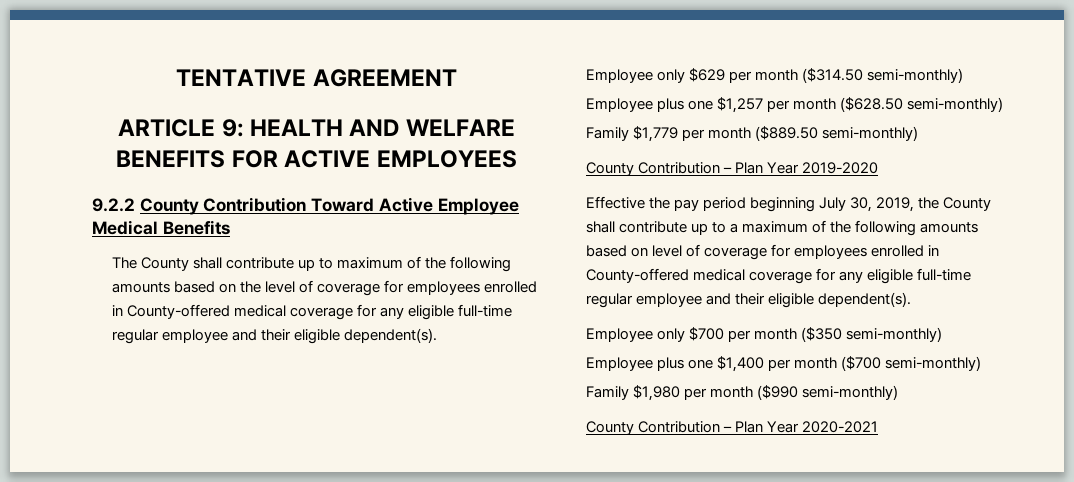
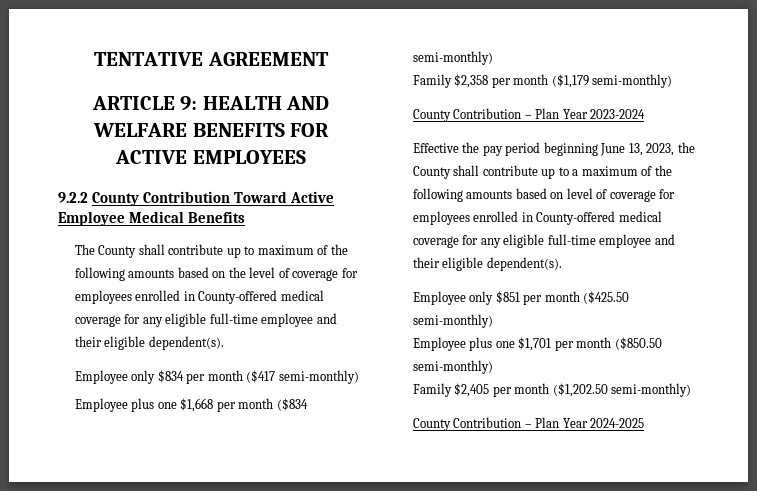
- The County shall contribute up to maximum of the following amounts based on the level of coverage for employees enrolled in County-offered medical coverage for any eligible full-time regular employee and their eligible dependent(s).
- Employee only $629 per month ($314.50 semi-monthly)
- Employee plus one $1,257 per month ($628.50 semi-monthly)
- Family $1,779 per month ($889.50 semi-monthly)
- County Contribution – Plan Year 2019-2020
+ The County shall contribute up to maximum of the following amounts based on the level of coverage for employees enrolled in County-offered medical coverage for any eligible full-time employee and their eligible dependent(s).
+ Employee only $834 per month ($417 semi-monthly)
+ Employee plus one $1,668 per month ($834 semi-monthly)
+ Family $2,358 per month ($1,179 semi-monthly)
+ County Contribution – Plan Year 2023-2024
- Effective the pay period beginning July 30, 2019, the County shall contribute up to a maximum of the following amounts based on level of coverage for employees enrolled in County-offered medical coverage for any eligible full-time regular employee and their eligible dependent(s).
- Employee only $700 per month ($350 semi-monthly)
- Employee plus one $1,400 per month ($700 semi-monthly)
- Family $1,980 per month ($990 semi-monthly)
- County Contribution – Plan Year 2020-2021
+ Effective the pay period beginning June 13, 2023, the County shall contribute up to a maximum of the following amounts based on level of coverage for employees enrolled in County-offered medical coverage for any eligible full-time employee and their eligible dependent(s).
+ Employee only $851 per month ($425.50 semi-monthly)
+ Employee plus one $1,701 per month ($850.50 semi-monthly)
+ Family $2,405 per month ($1,202.50 semi-monthly)
+ County Contribution – Plan Year 2024-2025

